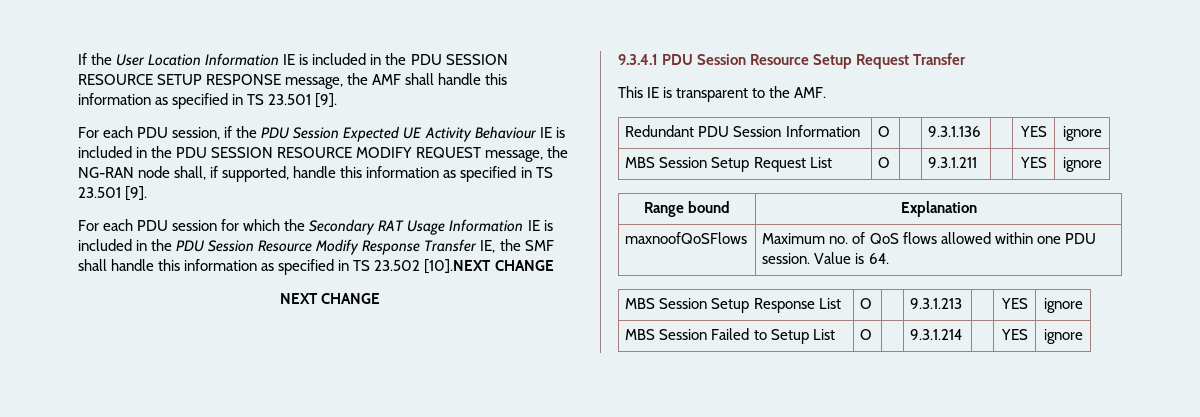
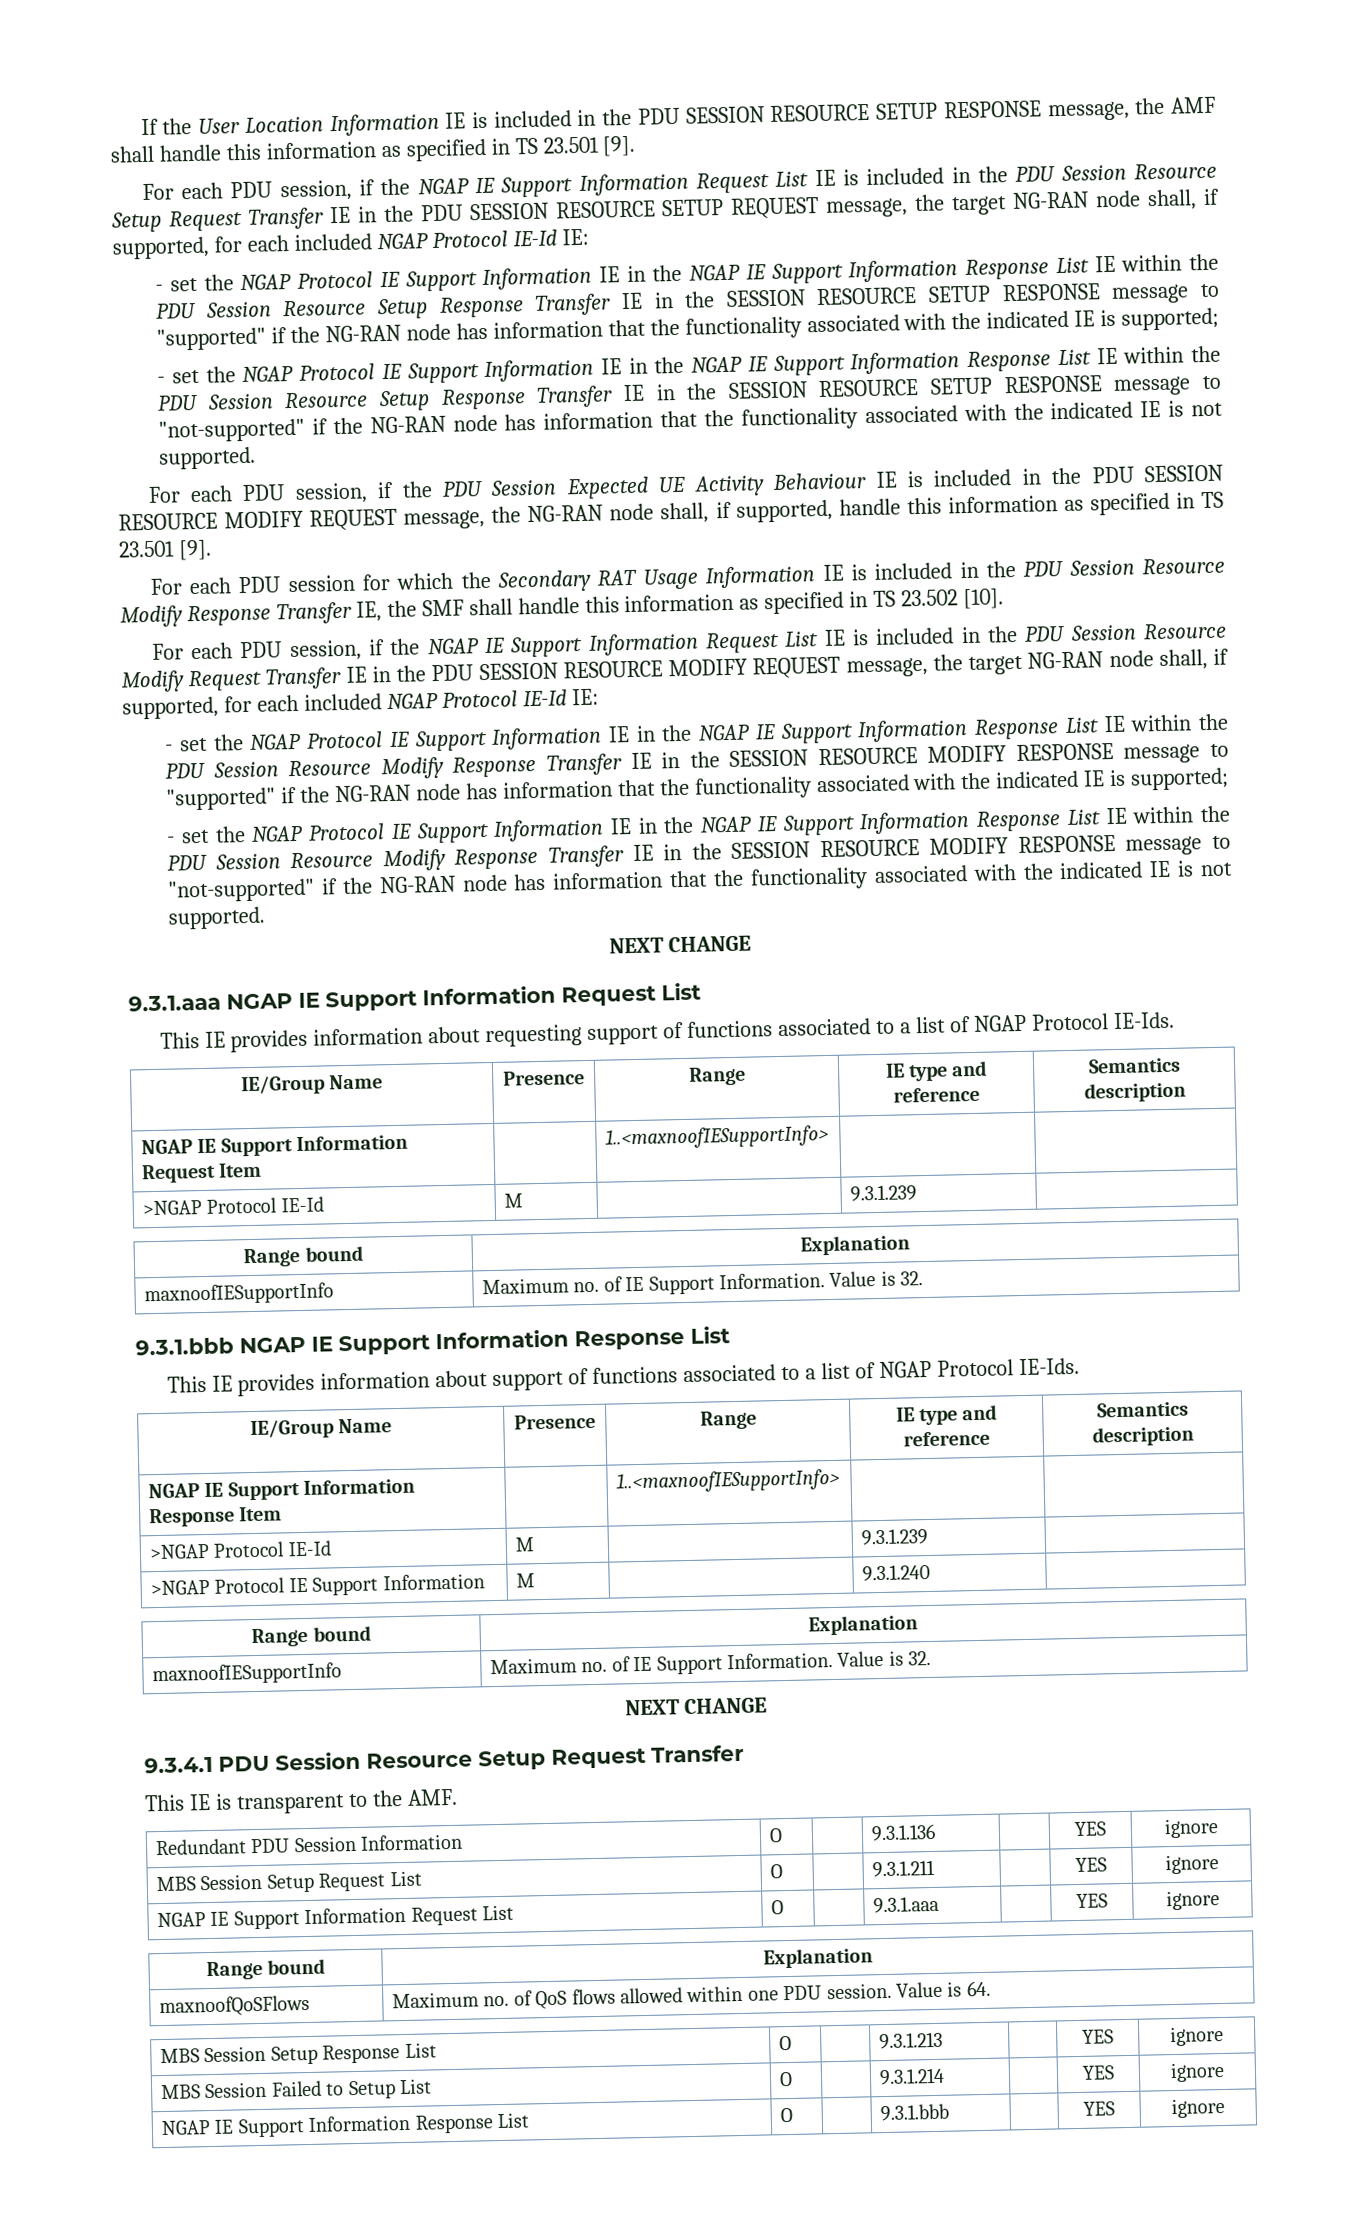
+ For each PDU session, if the NGAP IE Support Information Request List IE is included in the PDU Session Resource Setup Request Transfer IE in the PDU SESSION RESOURCE SETUP REQUEST message, the target NG-RAN node shall, if supported, for each included NGAP Protocol IE-Id IE:
+ - set the NGAP Protocol IE Support Information IE in the NGAP IE Support Information Response List IE within the PDU Session Resource Setup Response Transfer IE in the SESSION RESOURCE SETUP RESPONSE message to "supported" if the NG-RAN node has information that the functionality associated with the indicated IE is supported;
+ - set the NGAP Protocol IE Support Information IE in the NGAP IE Support Information Response List IE within the PDU Session Resource Setup Response Transfer IE in the SESSION RESOURCE SETUP RESPONSE message to "not-supported" if the NG-RAN node has information that the functionality associated with the indicated IE is not supported.
- For each PDU session for which the Secondary RAT Usage Information IE is included in the PDU Session Resource Modify Response Transfer IE, the SMF shall handle this information as specified in TS 23.502 [10].NEXT CHANGE
+ For each PDU session for which the Secondary RAT Usage Information IE is included in the PDU Session Resource Modify Response Transfer IE, the SMF shall handle this information as specified in TS 23.502 [10].
+ For each PDU session, if the NGAP IE Support Information Request List IE is included in the PDU Session Resource Modify Request Transfer IE in the PDU SESSION RESOURCE MODIFY REQUEST message, the target NG-RAN node shall, if supported, for each included NGAP Protocol IE-Id IE:
+ - set the NGAP Protocol IE Support Information IE in the NGAP IE Support Information Response List IE within the PDU Session Resource Modify Response Transfer IE in the SESSION RESOURCE MODIFY RESPONSE message to "supported" if the NG-RAN node has information that the functionality associated with the indicated IE is supported;
+ - set the NGAP Protocol IE Support Information IE in the NGAP IE Support Information Response List IE within the PDU Session Resource Modify Response Transfer IE in the SESSION RESOURCE MODIFY RESPONSE message to "not-supported" if the NG-RAN node has information that the functionality associated with the indicated IE is not supported.
+ NEXT CHANGE
+ 9.3.1.aaa NGAP IE Support Information Request List
+ This IE provides information about requesting support of functions associated to a list of NGAP Protocol IE-Ids.
+ IE/Group Name | Presence | Range | IE type and reference | Semantics description
+ NGAP IE Support Information Request Item | | 1..<maxnoofIESupportInfo> | |
+ >NGAP Protocol IE-Id | M | | 9.3.1.239 |
+ Range bound | Explanation
+ maxnoofIESupportInfo | Maximum no. of IE Support Information. Value is 32.
+ 9.3.1.bbb NGAP IE Support Information Response List
+ This IE provides information about support of functions associated to a list of NGAP Protocol IE-Ids.
+ IE/Group Name | Presence | Range | IE type and reference | Semantics description
+ NGAP IE Support Information Response Item | | 1..<maxnoofIESupportInfo> | |
+ >NGAP Protocol IE-Id | M | | 9.3.1.239 |
+ >NGAP Protocol IE Support Information | M | | 9.3.1.240 |
+ Range bound | Explanation
+ maxnoofIESupportInfo | Maximum no. of IE Support Information. Value is 32.
+ NGAP IE Support Information Request List | O | | 9.3.1.aaa | | YES | ignore
+ NGAP IE Support Information Response List | O | | 9.3.1.bbb | | YES | ignore

